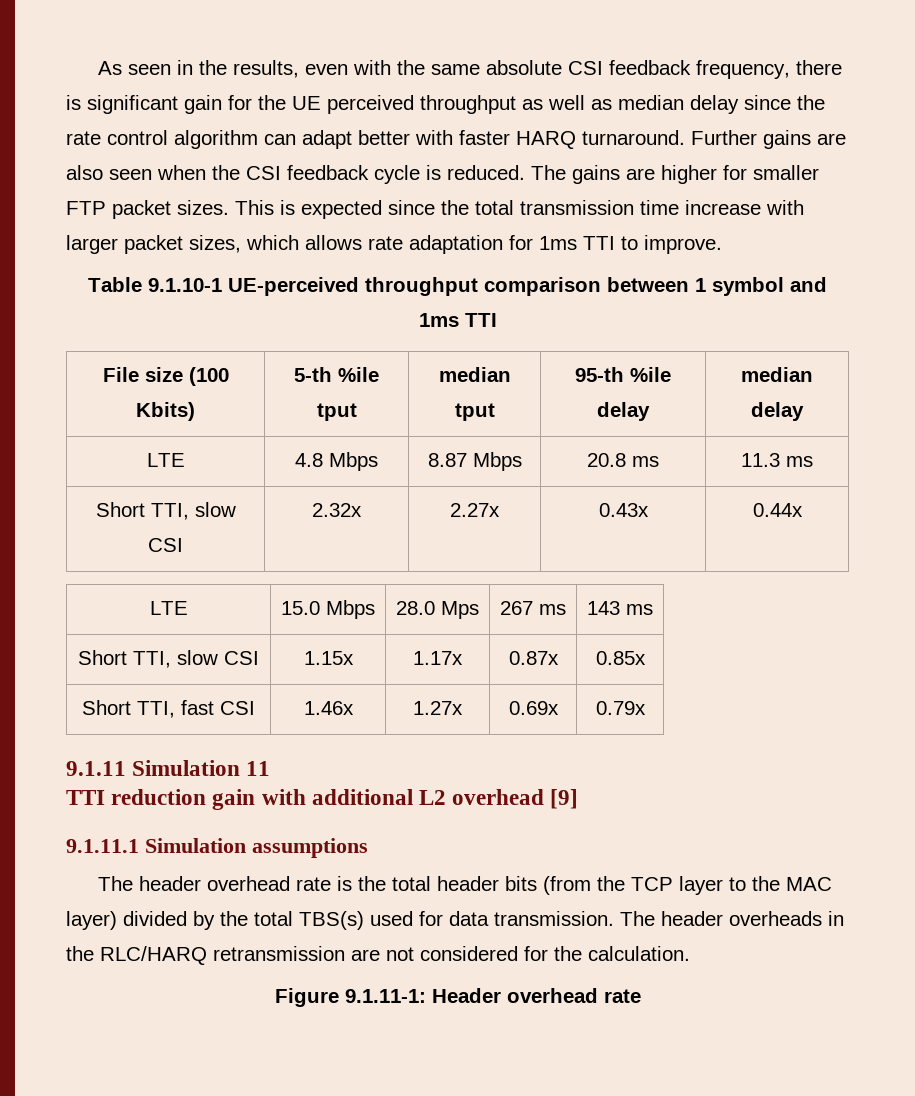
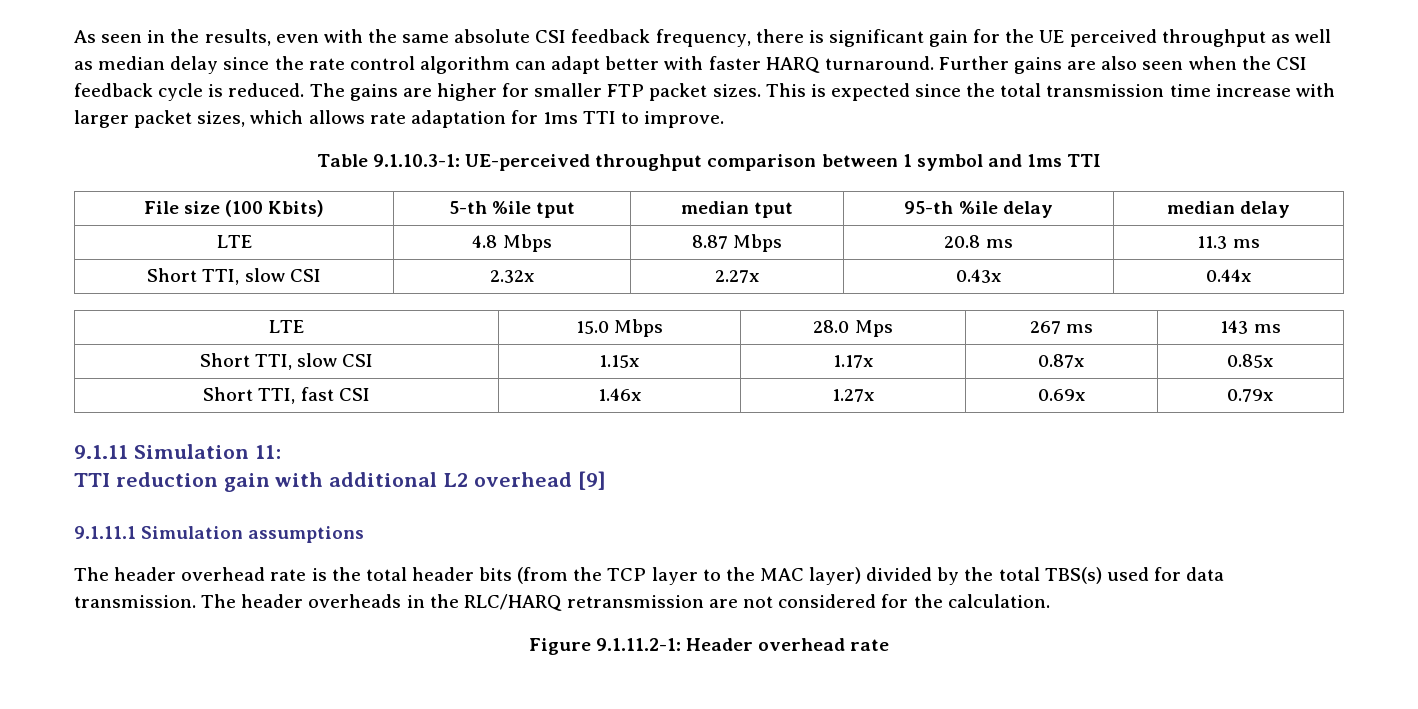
- Table 9.1.10-1 UE-perceived throughput comparison between 1 symbol and 1ms TTI
+ Table 9.1.10.3-1: UE-perceived throughput comparison between 1 symbol and 1ms TTI
- 9.1.11 Simulation 11
+ 9.1.11 Simulation 11:
- Figure 9.1.11-1: Header overhead rate
+ Figure 9.1.11.2-1: Header overhead rate

